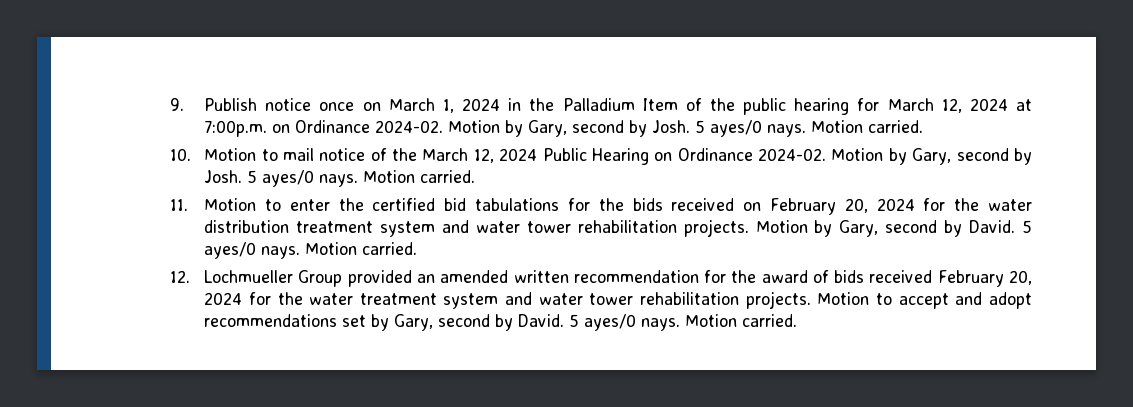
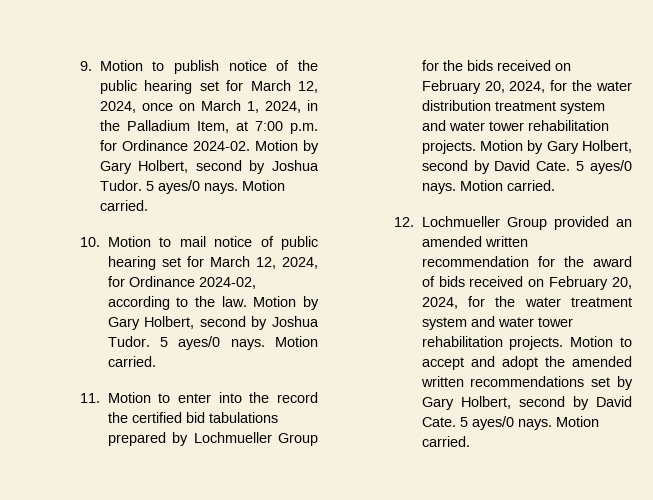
- 9. Publish notice once on March 1, 2024 in the Palladium Item of the public hearing for March 12, 2024 at 7:00p.m. on Ordinance 2024-02. Motion by Gary, second by Josh.
+ 9. Motion to publish notice of the public hearing set for March 12, 2024, once on March 1, 2024, in the Palladium Item, at 7:00 p.m. for Ordinance 2024-02. Motion by Gary Holbert, second by Joshua Tudor.
- 10. Motion to mail notice of the March 12, 2024 Public Hearing on Ordinance 2024-02. Motion by Gary, second by Josh.
+ 10. Motion to mail notice of public hearing set for March 12, 2024, for Ordinance 2024-02, according to the law. Motion by Gary Holbert, second by Joshua Tudor.
- 11. Motion to enter the certified bid tabulations for the bids received on February 20, 2024 for the water distribution treatment system and water tower rehabilitation projects.
+ 11. Motion to enter into the record the certified bid tabulations prepared by Lochmueller Group for the bids received on February 20, 2024, for the water distribution treatment system and water tower rehabilitation projects.
- Motion by Gary, second by David.
+ Motion by Gary Holbert, second by David Cate.
- 12. Lochmueller Group provided an amended written recommendation for the award of bids received February 20, 2024 for the water treatment system and water tower rehabilitation projects.
+ 12. Lochmueller Group provided an amended written recommendation for the award of bids received on February 20, 2024, for the water treatment system and water tower rehabilitation projects.
- Motion to accept and adopt recommendations set by Gary, second by David.
+ Motion to accept and adopt the amended written recommendations set by Gary Holbert, second by David Cate.

